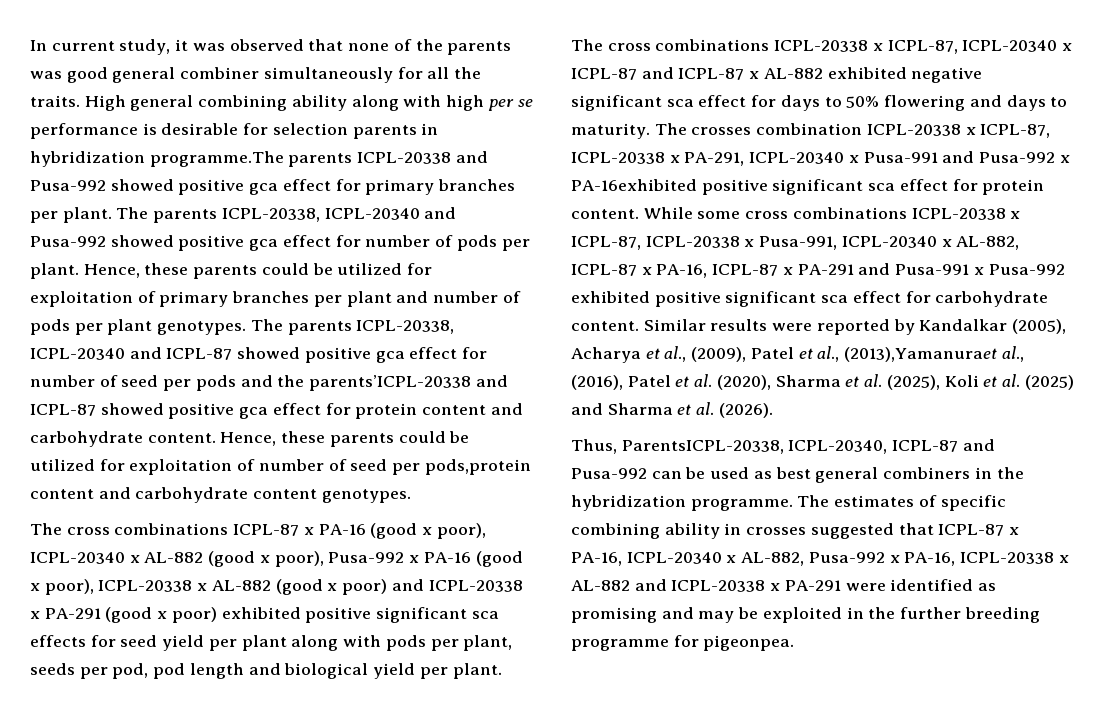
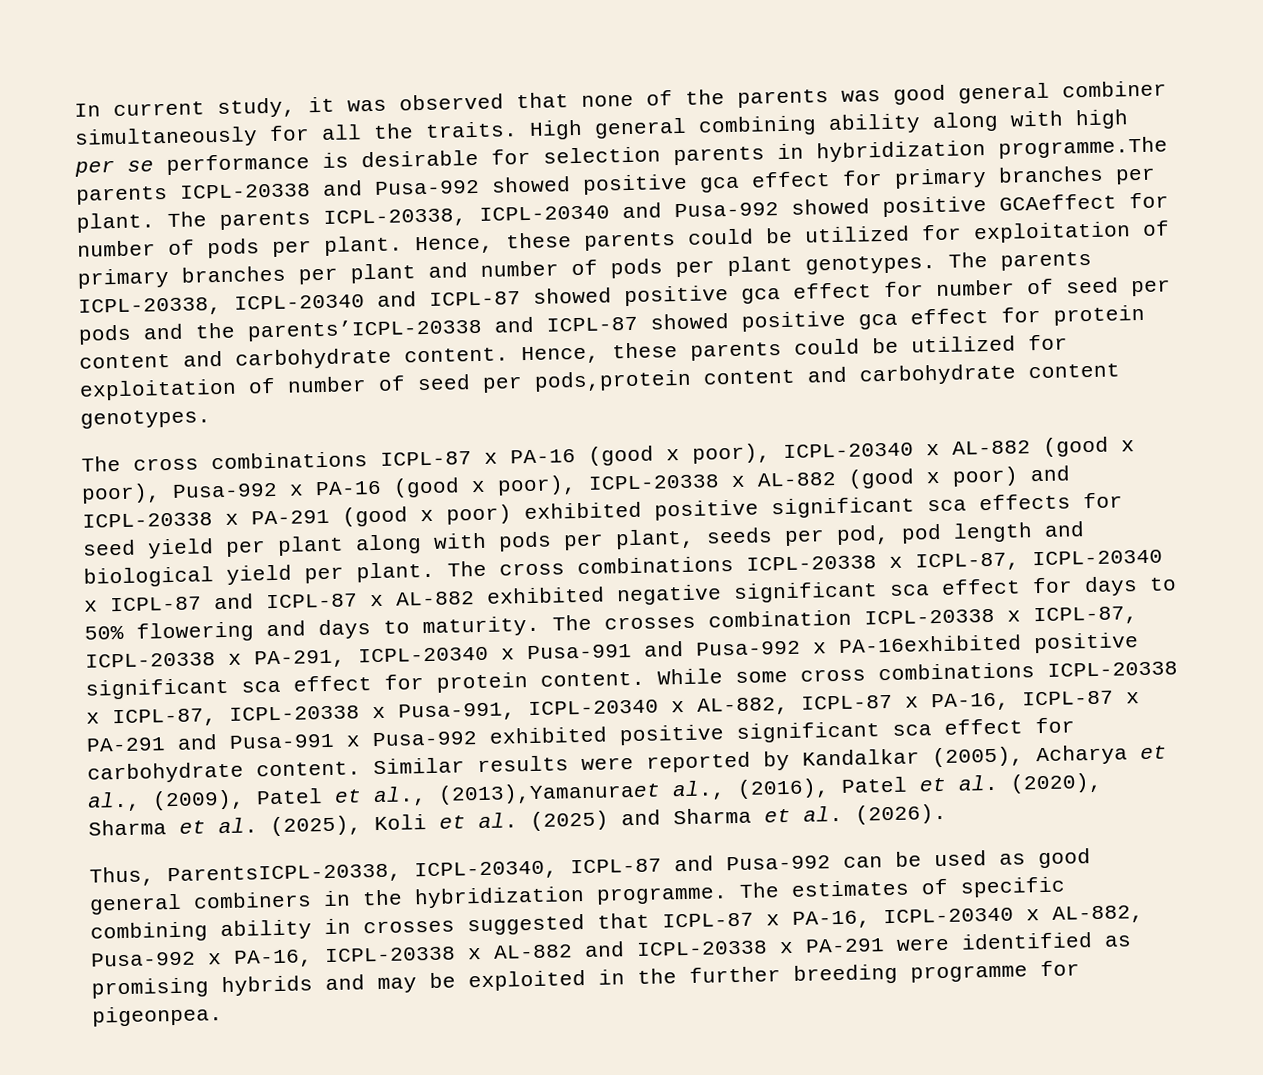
- The parents ICPL-20338, ICPL-20340 and Pusa-992 showed positive gca effect for number of pods per plant.
+ The parents ICPL-20338, ICPL-20340 and Pusa-992 showed positive GCAeffect for number of pods per plant.
- Thus, ParentsICPL-20338, ICPL-20340, ICPL-87 and Pusa-992 can be used as best general combiners in the hybridization programme.
+ Thus, ParentsICPL-20338, ICPL-20340, ICPL-87 and Pusa-992 can be used as good general combiners in the hybridization programme.
- The estimates of specific combining ability in crosses suggested that ICPL-87 x PA-16, ICPL-20340 x AL-882, Pusa-992 x PA-16, ICPL-20338 x AL-882 and ICPL-20338 x PA-291 were identified as promising and may be exploited in the further breeding programme for pigeonpea.
+ The estimates of specific combining ability in crosses suggested that ICPL-87 x PA-16, ICPL-20340 x AL-882, Pusa-992 x PA-16, ICPL-20338 x AL-882 and ICPL-20338 x PA-291 were identified as promising hybrids and may be exploited in the further breeding programme for pigeonpea.

